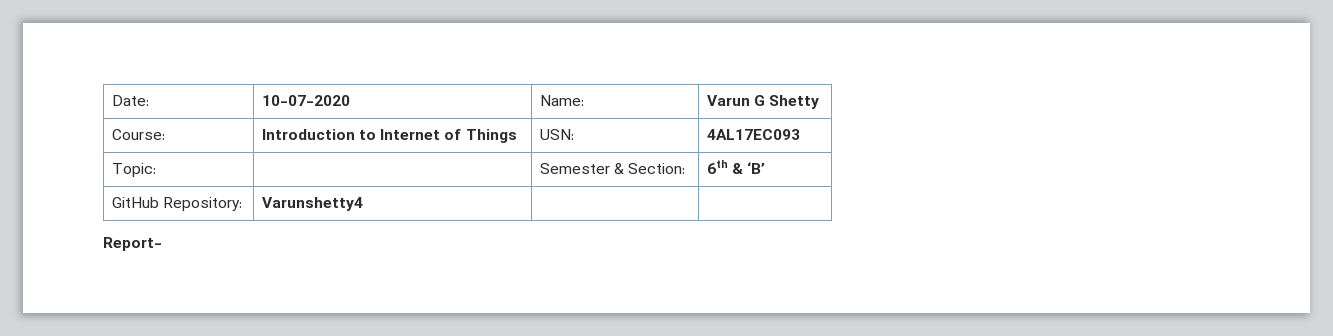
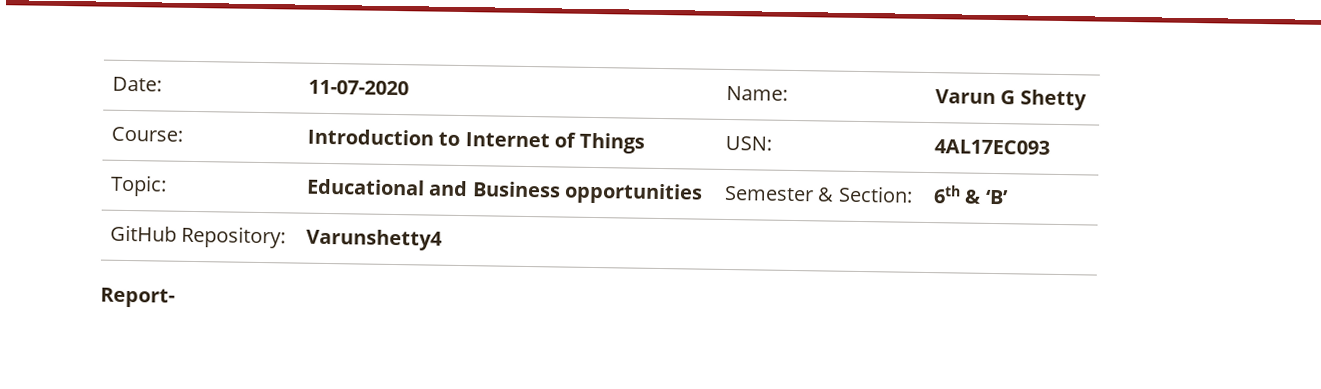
- Date: | 10-07-2020 | Name: | Varun G Shetty
+ Date: | 11-07-2020 | Name: | Varun G Shetty
- Topic: | | Semester & Section: | 6th & ‘B’
+ Topic: | Educational and Business opportunities | Semester & Section: | 6th & ‘B’

